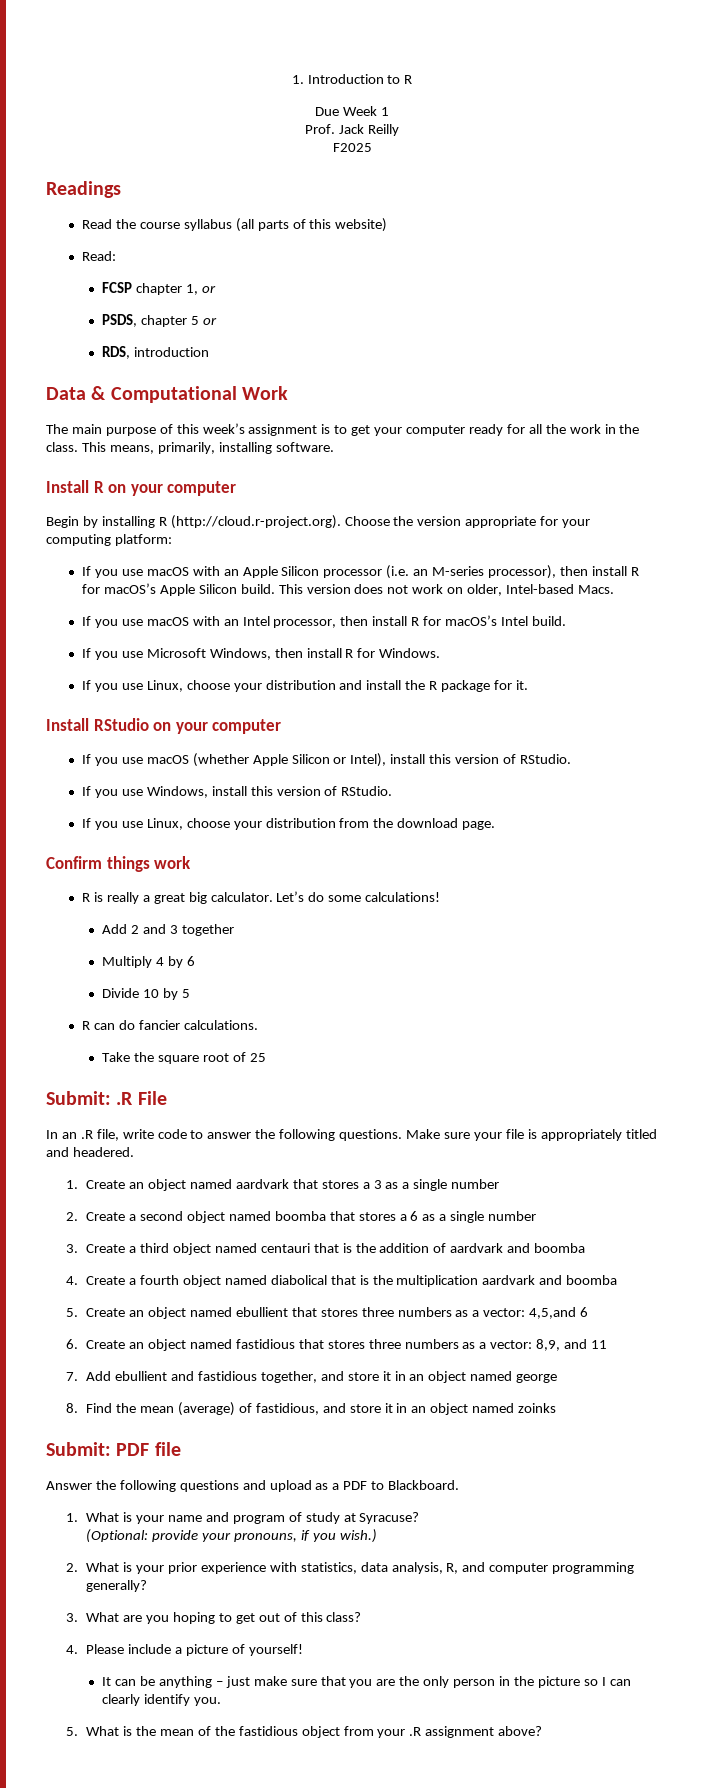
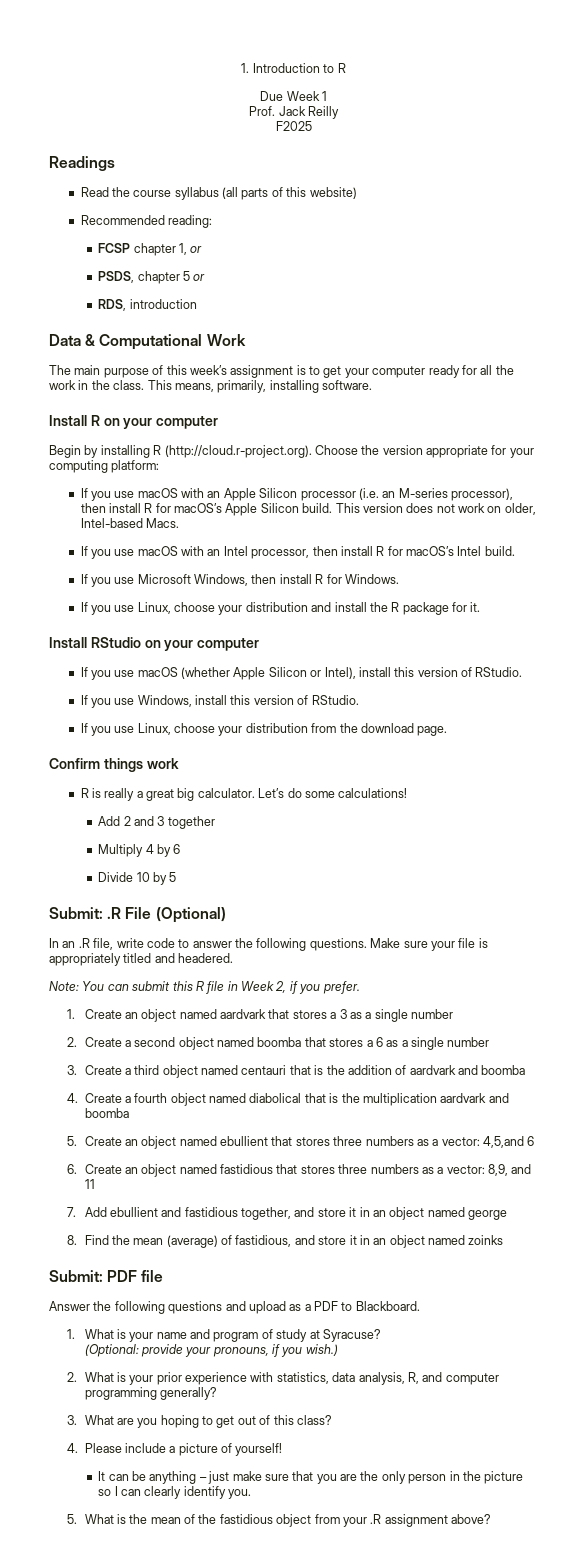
- Read:
+ Recommended reading:
- R can do fancier calculations.
- Take the square root of 25
- Submit: .R File
+ Submit: .R File (Optional)
+ Note: You can submit this R file in Week 2, if you prefer.

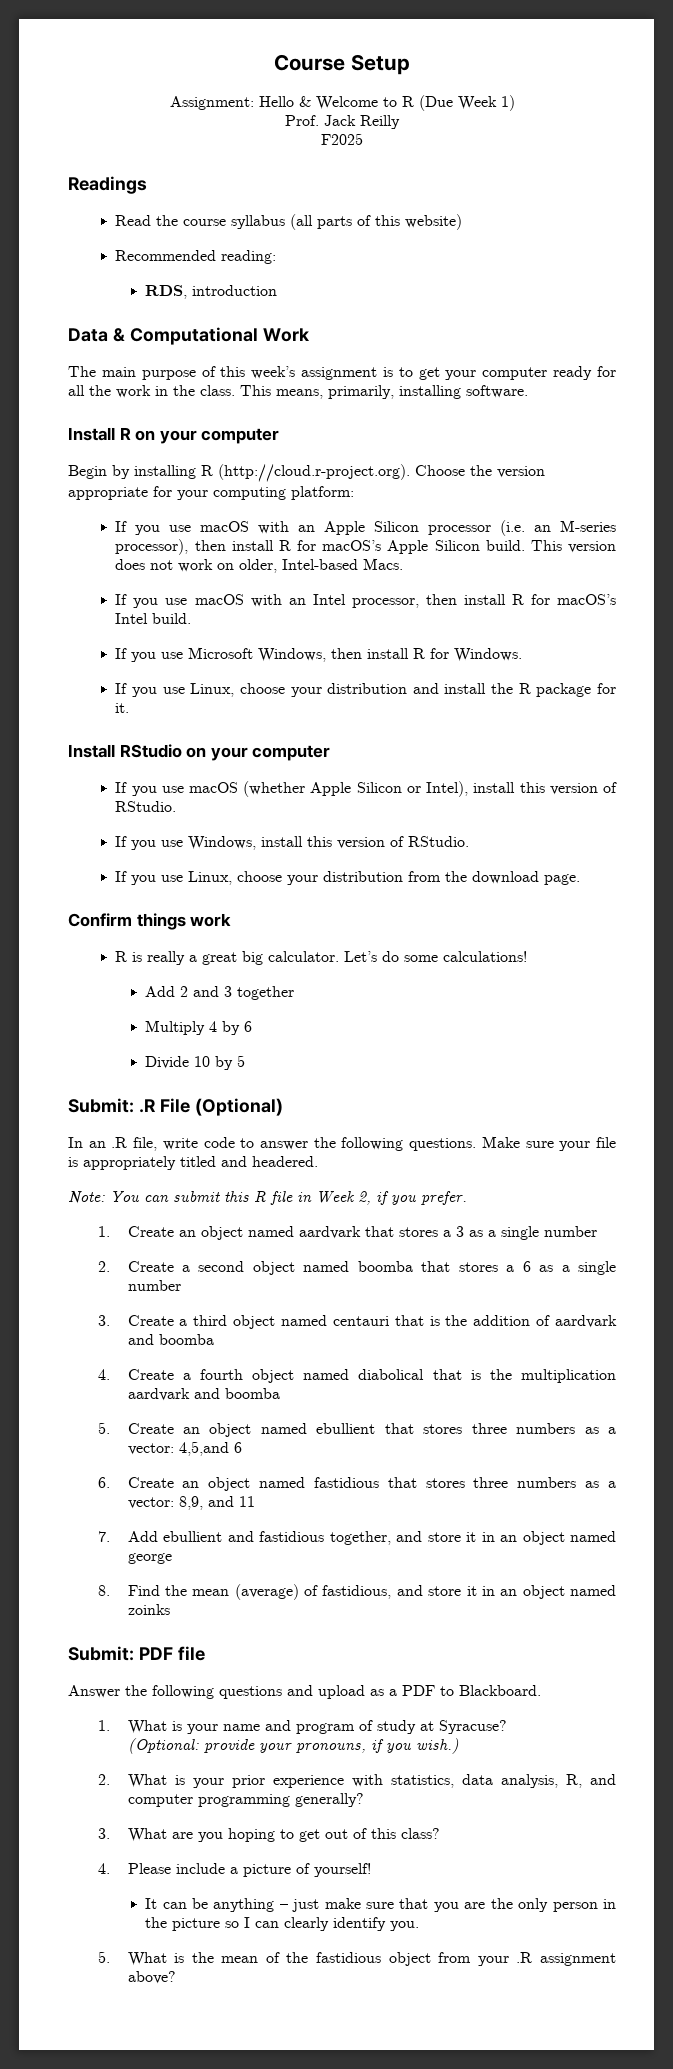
- 1. Introduction to R
- Due Week 1
+ Course Setup
+ Assignment: Hello & Welcome to R (Due Week 1)
- FCSP chapter 1, or
- PSDS, chapter 5 or

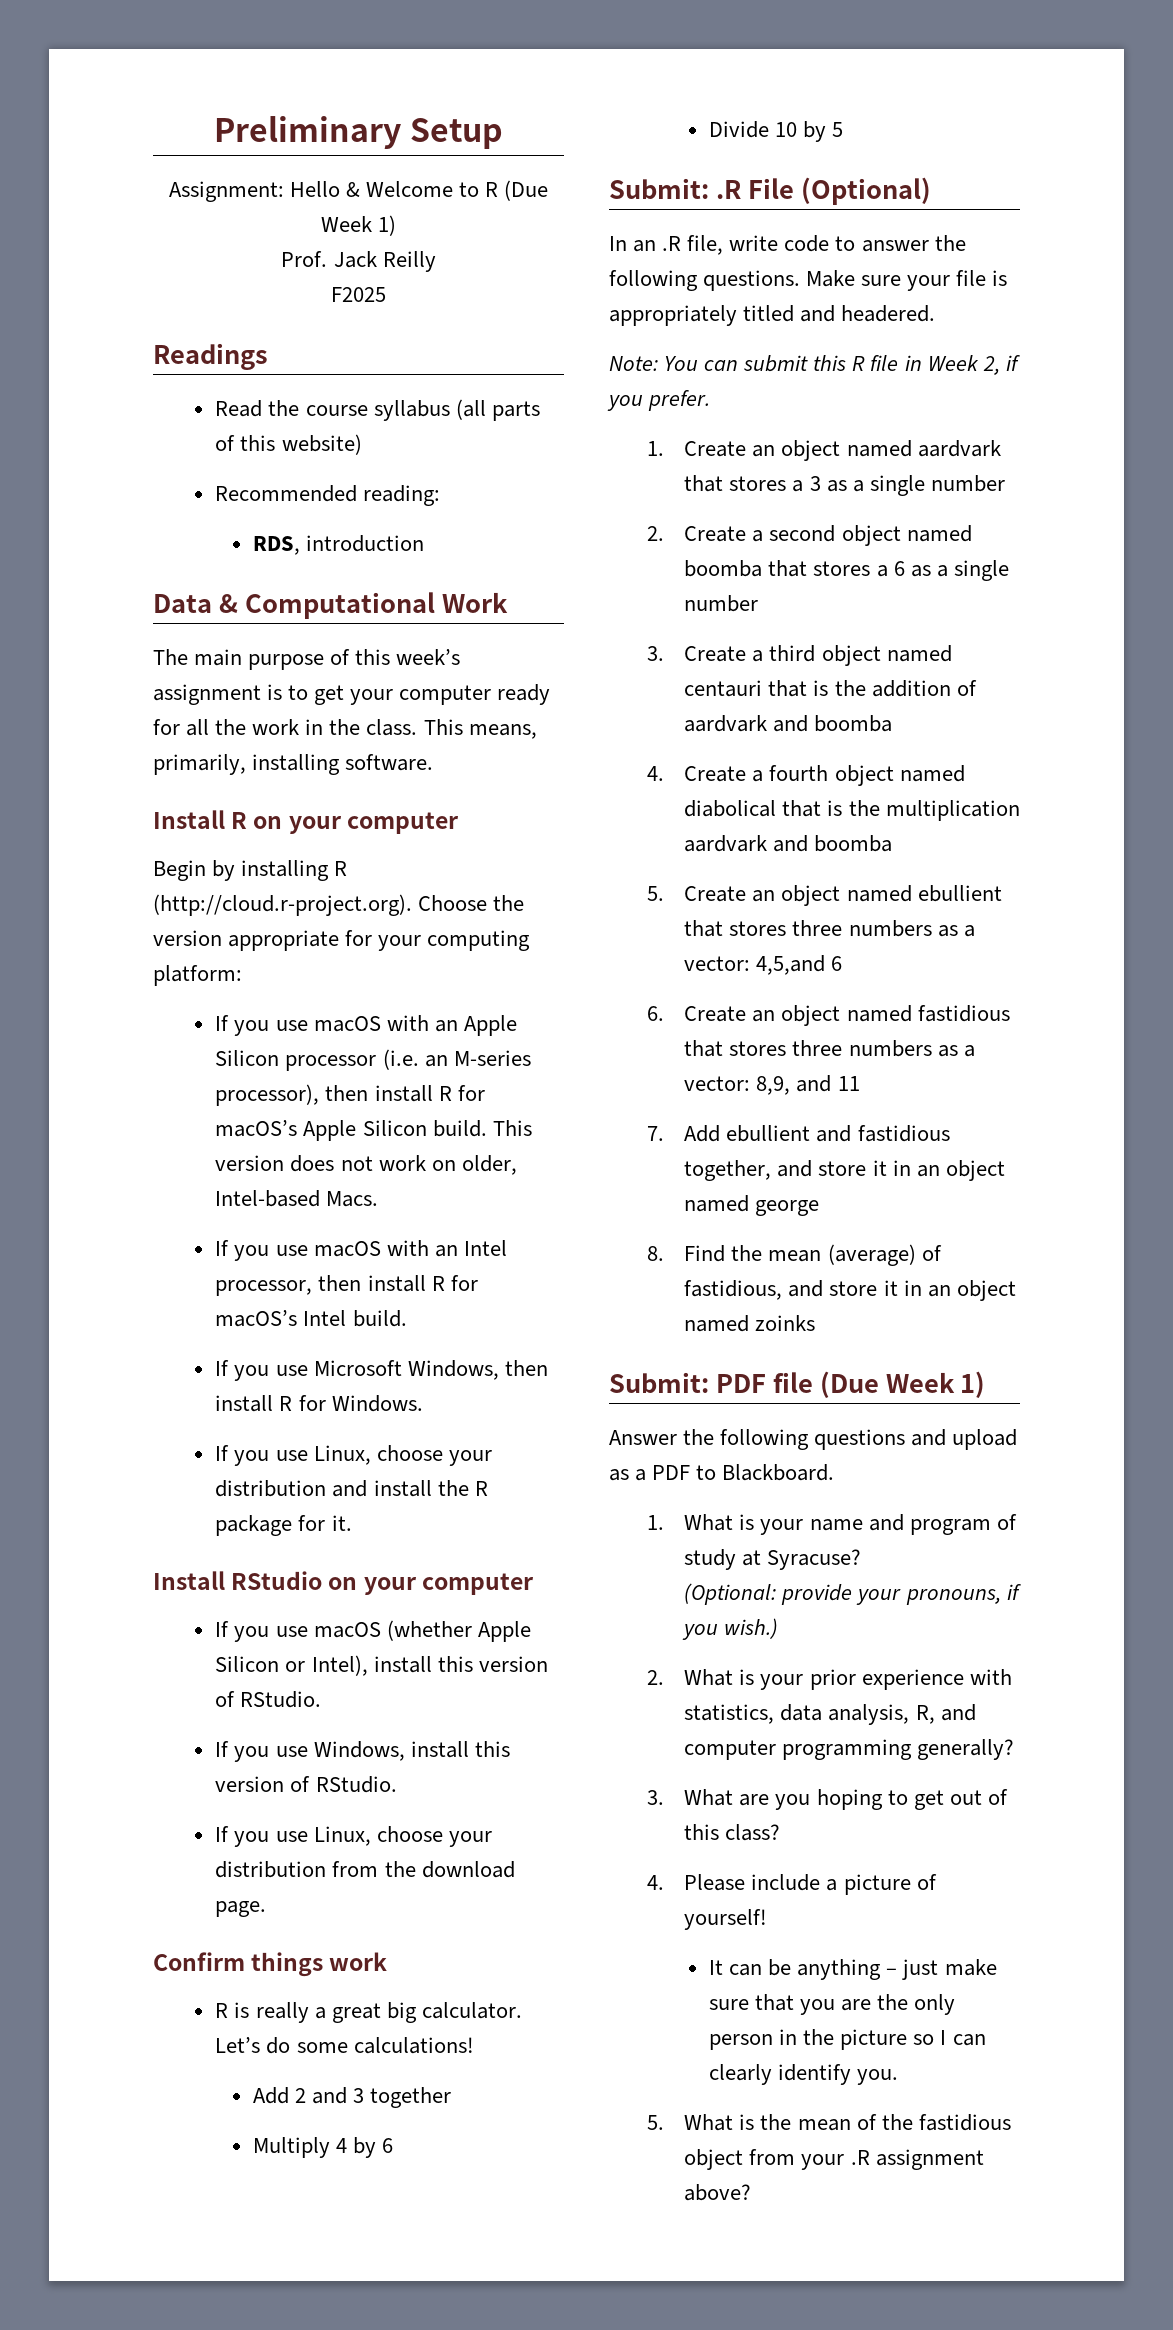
- Course Setup
+ Preliminary Setup
- Submit: PDF file
+ Submit: PDF file (Due Week 1)

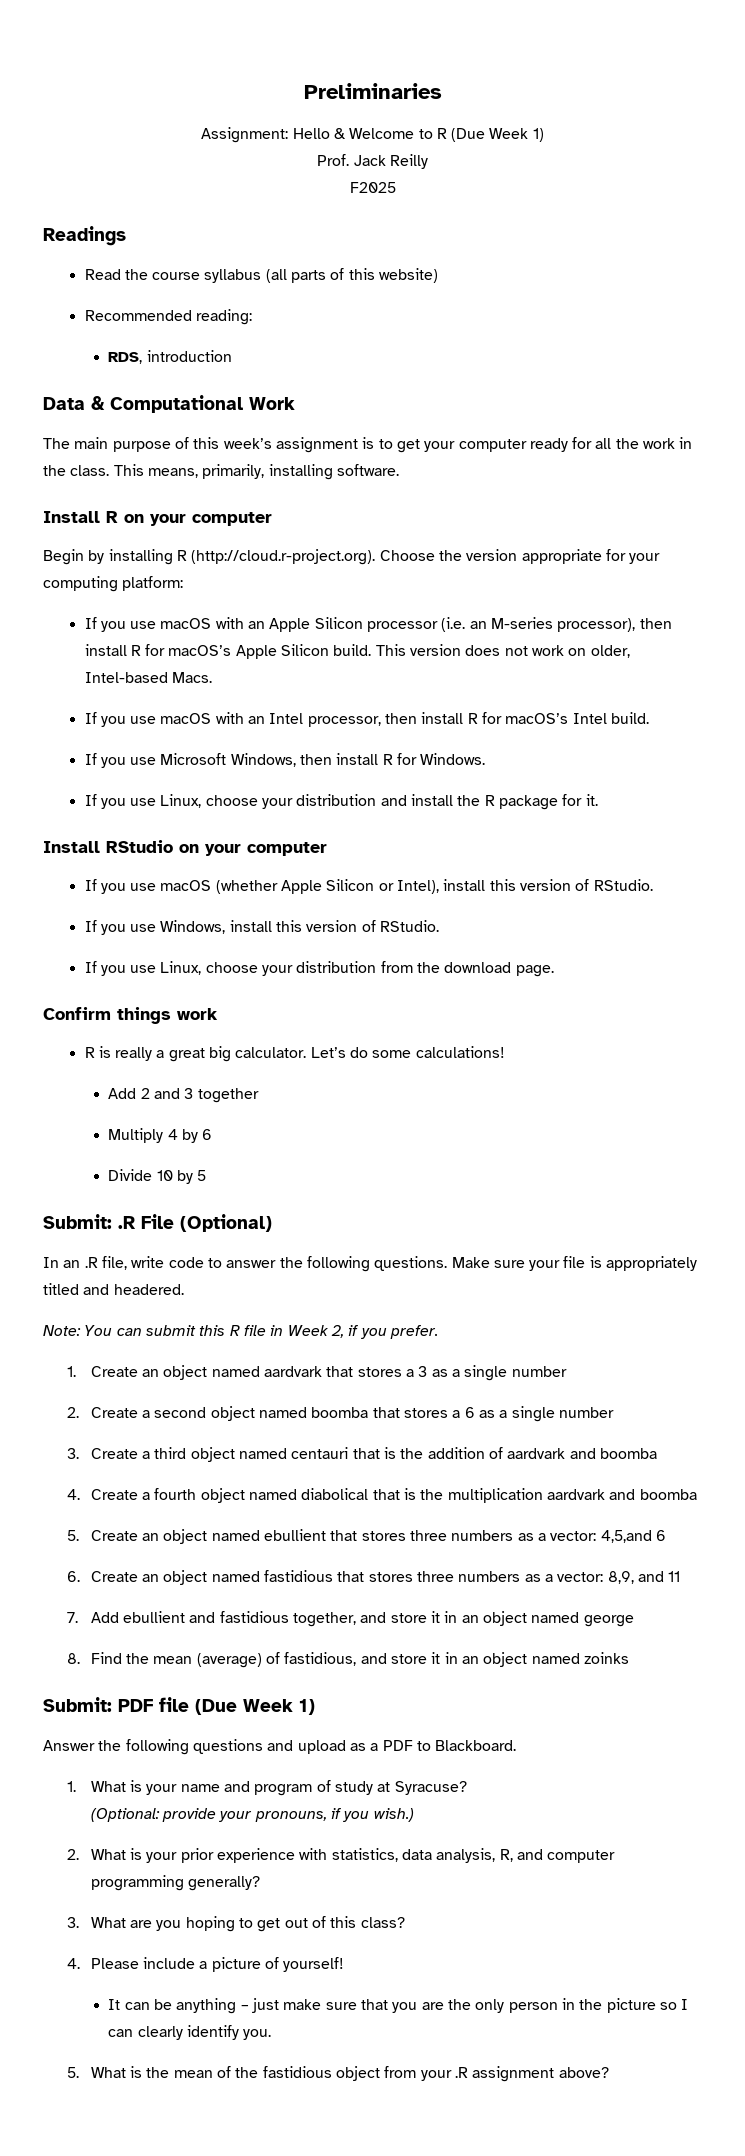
- Preliminary Setup
+ Preliminaries

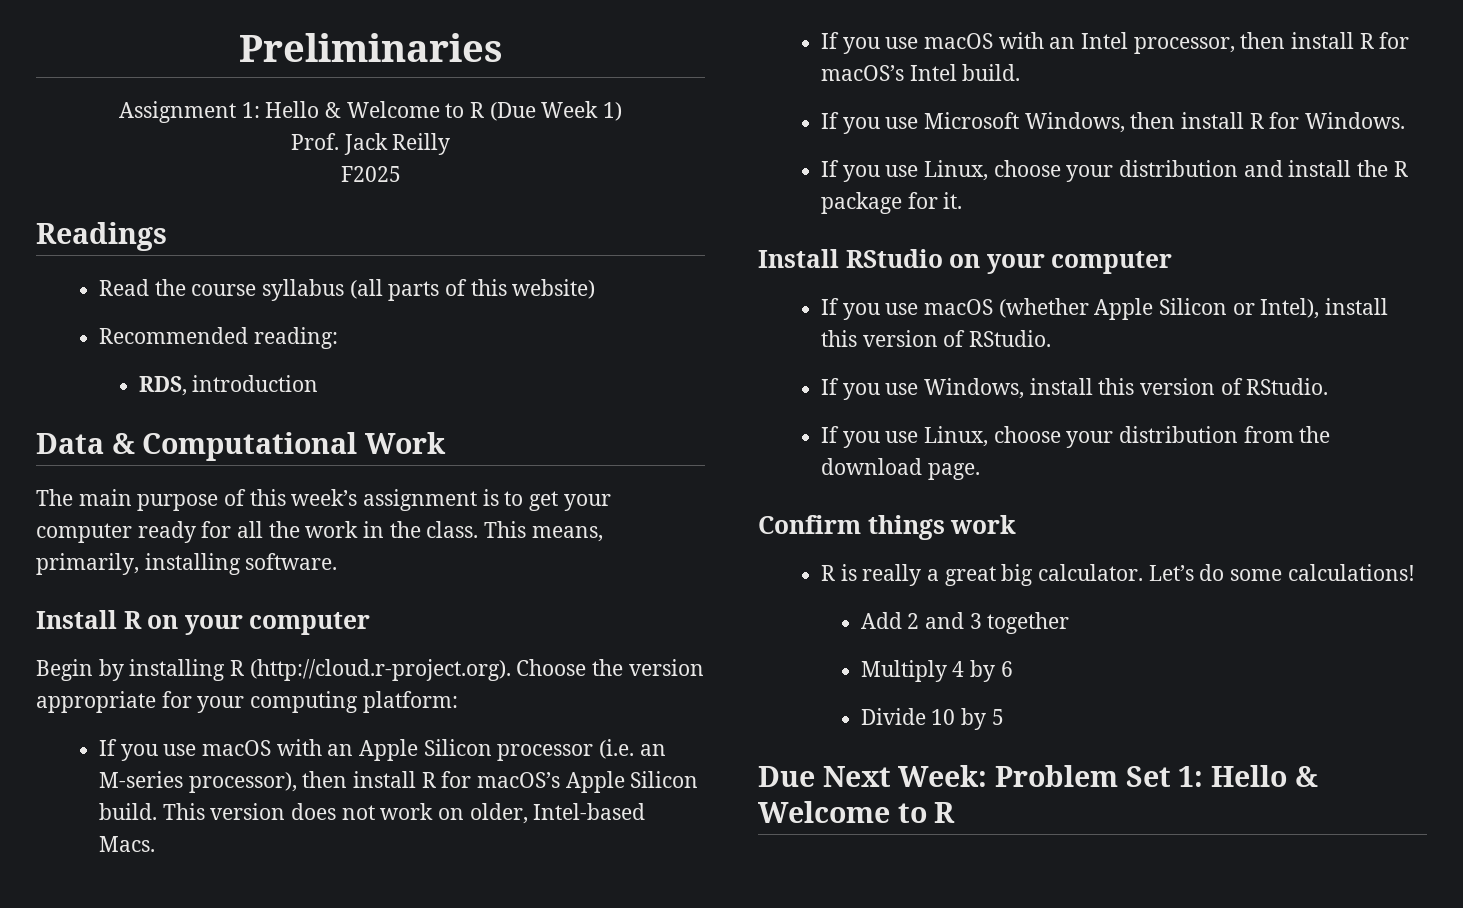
- Assignment: Hello & Welcome to R (Due Week 1)
+ Assignment 1: Hello & Welcome to R (Due Week 1)
- Submit: .R File (Optional)
- In an .R file, write code to answer the following questions. Make sure your file is appropriately titled and headered.
- Note: You can submit this R file in Week 2, if you prefer.
- 1. Create an object named aardvark that stores a 3 as a single number
- 2. Create a second object named boomba that stores a 6 as a single number
- 3. Create a third object named centauri that is the addition of aardvark and boomba
- 4. Create a fourth object named diabolical that is the multiplication aardvark and boomba
- 5. Create an object named ebullient that stores three numbers as a vector: 4,5,and 6
- 6. Create an object named fastidious that stores three numbers as a vector: 8,9, and 11
- 7. Add ebullient and fastidious together, and store it in an object named george
- 8. Find the mean (average) of fastidious, and store it in an object named zoinks
- Submit: PDF file (Due Week 1)
- Answer the following questions and upload as a PDF to Blackboard.
- 1. What is your name and program of study at Syracuse?
- (Optional: provide your pronouns, if you wish.)
- 2. What is your prior experience with statistics, data analysis, R, and computer programming generally?
- 3. What are you hoping to get out of this class?
- 4. Please include a picture of yourself!
- It can be anything – just make sure that you are the only person in the picture so I can clearly identify you.
- 5. What is the mean of the fastidious object from your .R assignment above?
+ Due Next Week: Problem Set 1: Hello & Welcome to R

